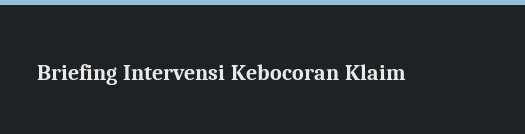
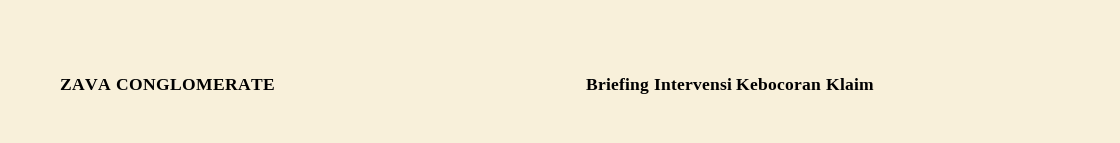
+ ZAVA CONGLOMERATE

